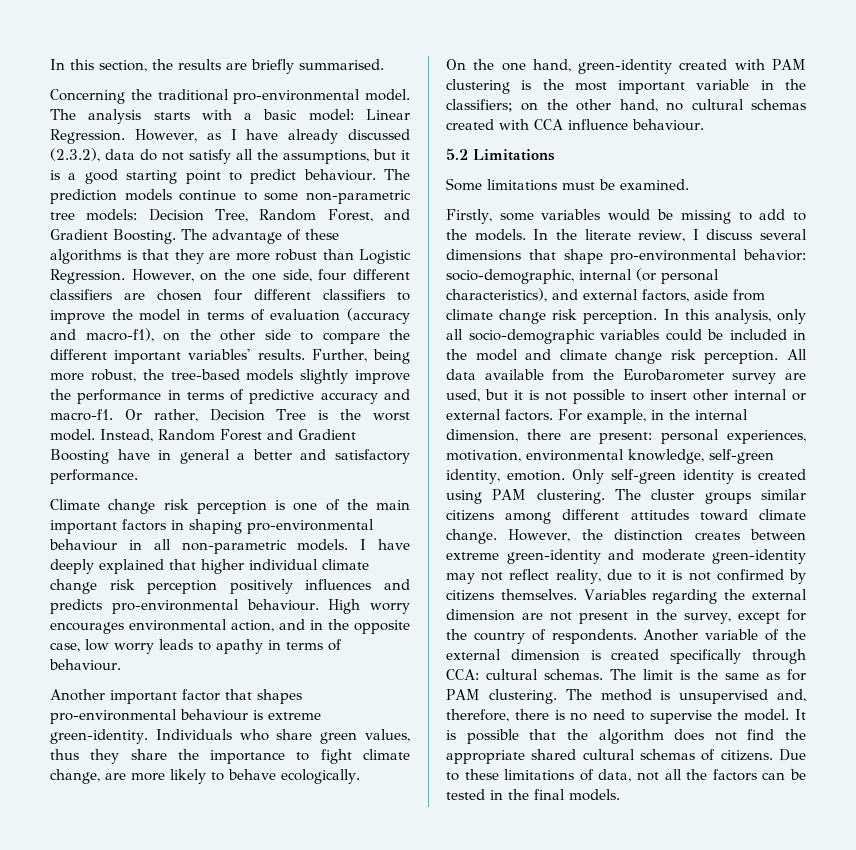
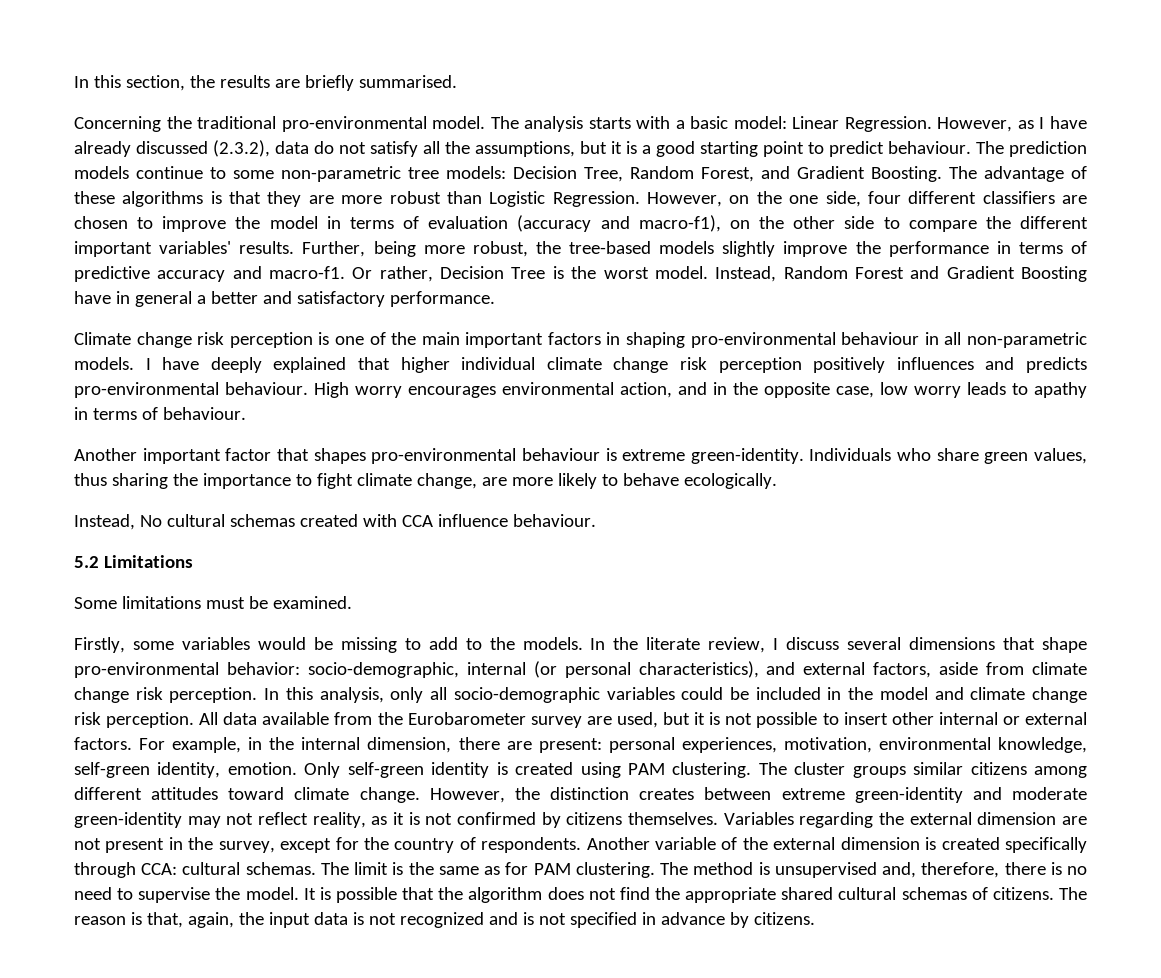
- However, on the one side, four different classifiers are chosen four different classifiers to improve the model in terms of evaluation (accuracy and macro-f1), on the other side to compare the different important variables' results.
+ However, on the one side, four different classifiers are chosen to improve the model in terms of evaluation (accuracy and macro-f1), on the other side to compare the different important variables' results.
- Individuals who share green values, thus they share the importance to fight climate change, are more likely to behave ecologically.
+ Individuals who share green values, thus sharing the importance to fight climate change, are more likely to behave ecologically.
- On the one hand, green-identity created with PAM clustering is the most important variable in the classifiers; on the other hand, no cultural schemas created with CCA influence behaviour.
+ Instead, No cultural schemas created with CCA influence behaviour.
- However, the distinction creates between extreme green-identity and moderate green-identity may not reflect reality, due to it is not confirmed by citizens themselves.
+ However, the distinction creates between extreme green-identity and moderate green-identity may not reflect reality, as it is not confirmed by citizens themselves.
- Due to these limitations of data, not all the factors can be tested in the final models.
+ The reason is that, again, the input data is not recognized and is not specified in advance by citizens.

